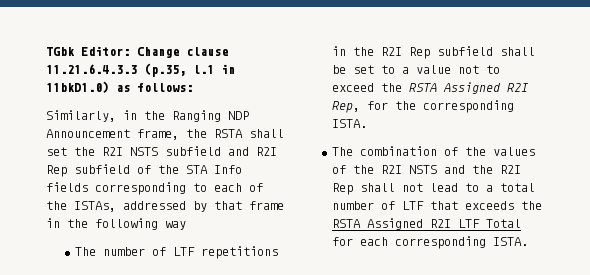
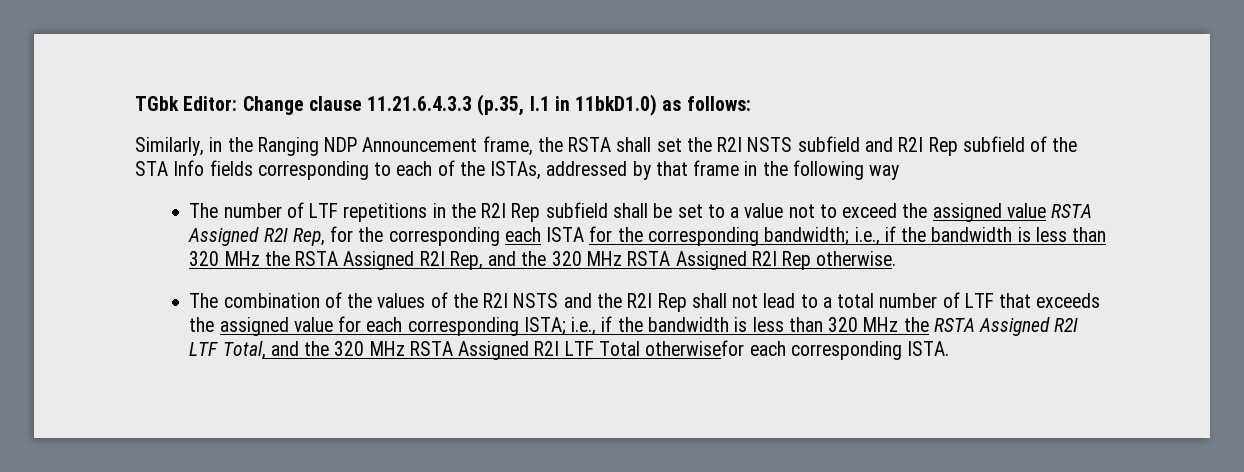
- The number of LTF repetitions in the R2I Rep subfield shall be set to a value not to exceed the RSTA Assigned R2I Rep, for the corresponding ISTA.
+ The number of LTF repetitions in the R2I Rep subfield shall be set to a value not to exceed the assigned value RSTA Assigned R2I Rep, for the corresponding each ISTA for the corresponding bandwidth; i.e., if the bandwidth is less than 320 MHz the RSTA Assigned R2I Rep, and the 320 MHz RSTA Assigned R2I Rep otherwise.
- The combination of the values of the R2I NSTS and the R2I Rep shall not lead to a total number of LTF that exceeds the RSTA Assigned R2I LTF Total for each corresponding ISTA.
+ The combination of the values of the R2I NSTS and the R2I Rep shall not lead to a total number of LTF that exceeds the assigned value for each corresponding ISTA; i.e., if the bandwidth is less than 320 MHz the RSTA Assigned R2I LTF Total, and the 320 MHz RSTA Assigned R2I LTF Total otherwisefor each corresponding ISTA.

